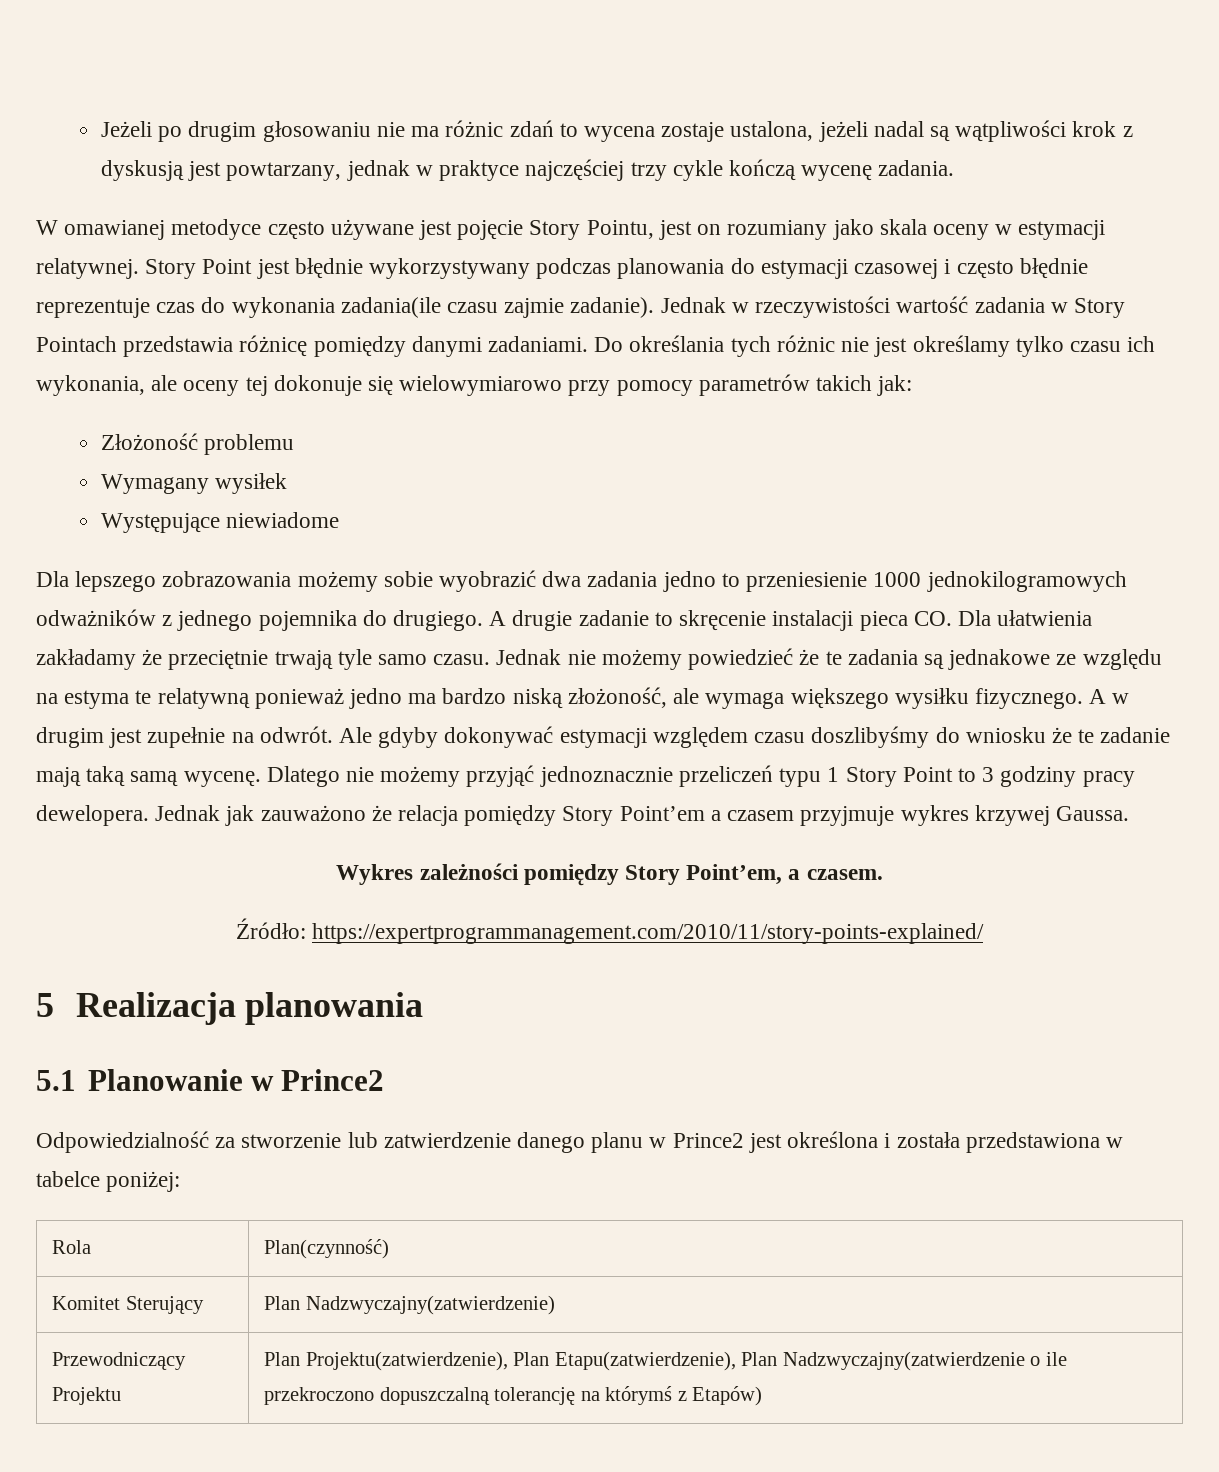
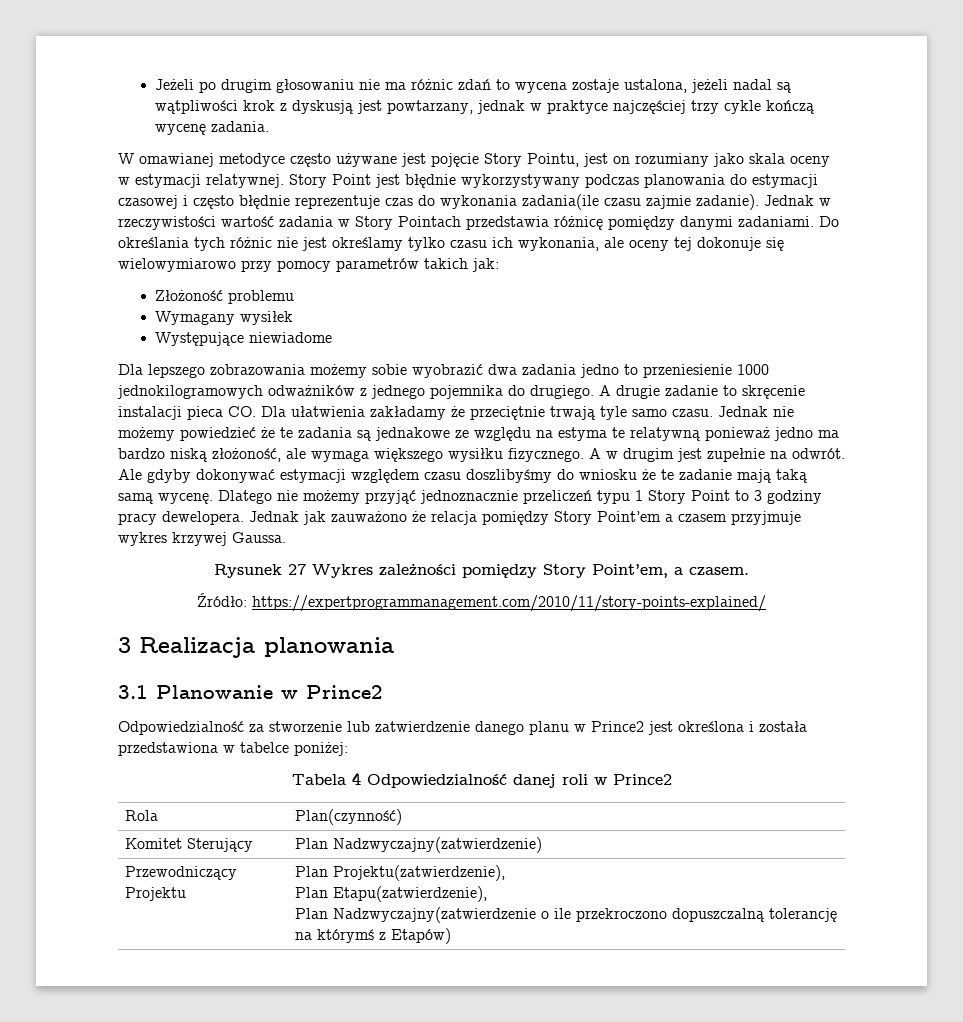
- Wykres zależności pomiędzy Story Point’em, a czasem.
+ Rysunek 27 Wykres zależności pomiędzy Story Point’em, a czasem.
- 5 Realizacja planowania
+ 3 Realizacja planowania
- 5.1 Planowanie w Prince2
+ 3.1 Planowanie w Prince2
+ Tabela 4 Odpowiedzialność danej roli w Prince2
- Przewodniczący Projektu | Plan Projektu(zatwierdzenie), Plan Etapu(zatwierdzenie), Plan Nadzwyczajny(zatwierdzenie o ile przekroczono dopuszczalną tolerancję na którymś z Etapów)
+ Przewodniczący Projektu | Plan Projektu(zatwierdzenie),
+ Plan Etapu(zatwierdzenie),
+ Plan Nadzwyczajny(zatwierdzenie o ile przekroczono dopuszczalną tolerancję na którymś z Etapów)

